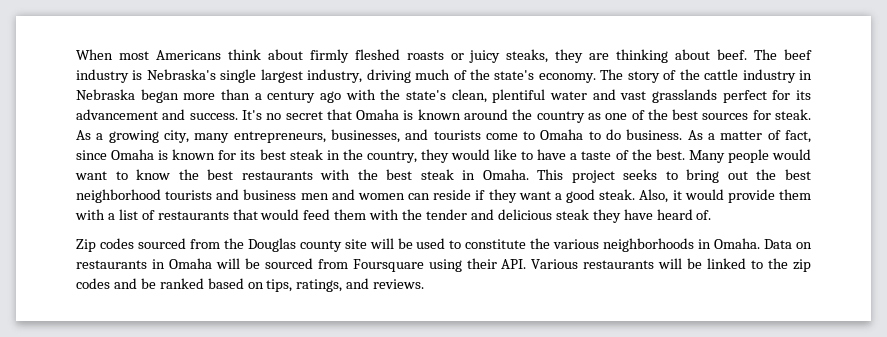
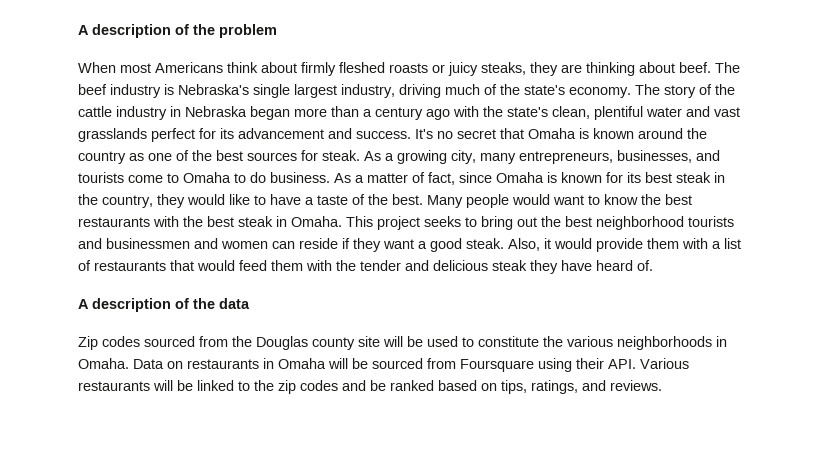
+ A description of the problem
- This project seeks to bring out the best neighborhood tourists and business men and women can reside if they want a good steak.
+ This project seeks to bring out the best neighborhood tourists and businessmen and women can reside if they want a good steak.
+ A description of the data

